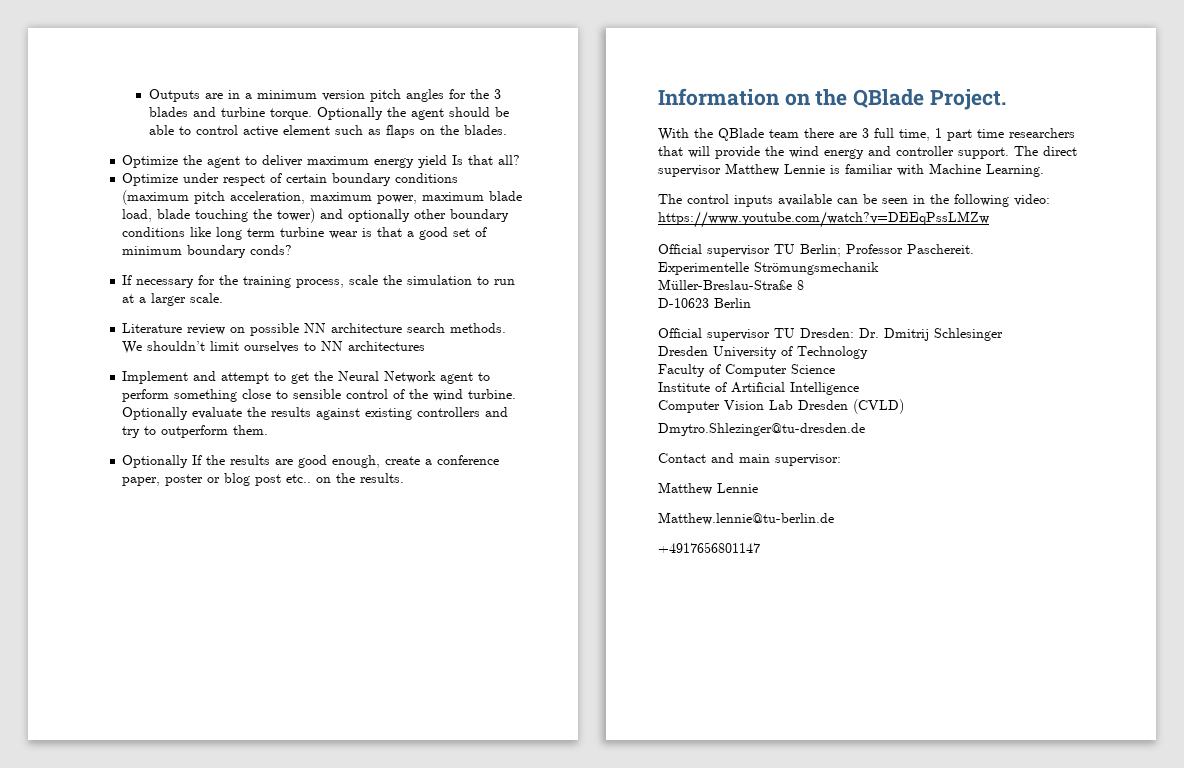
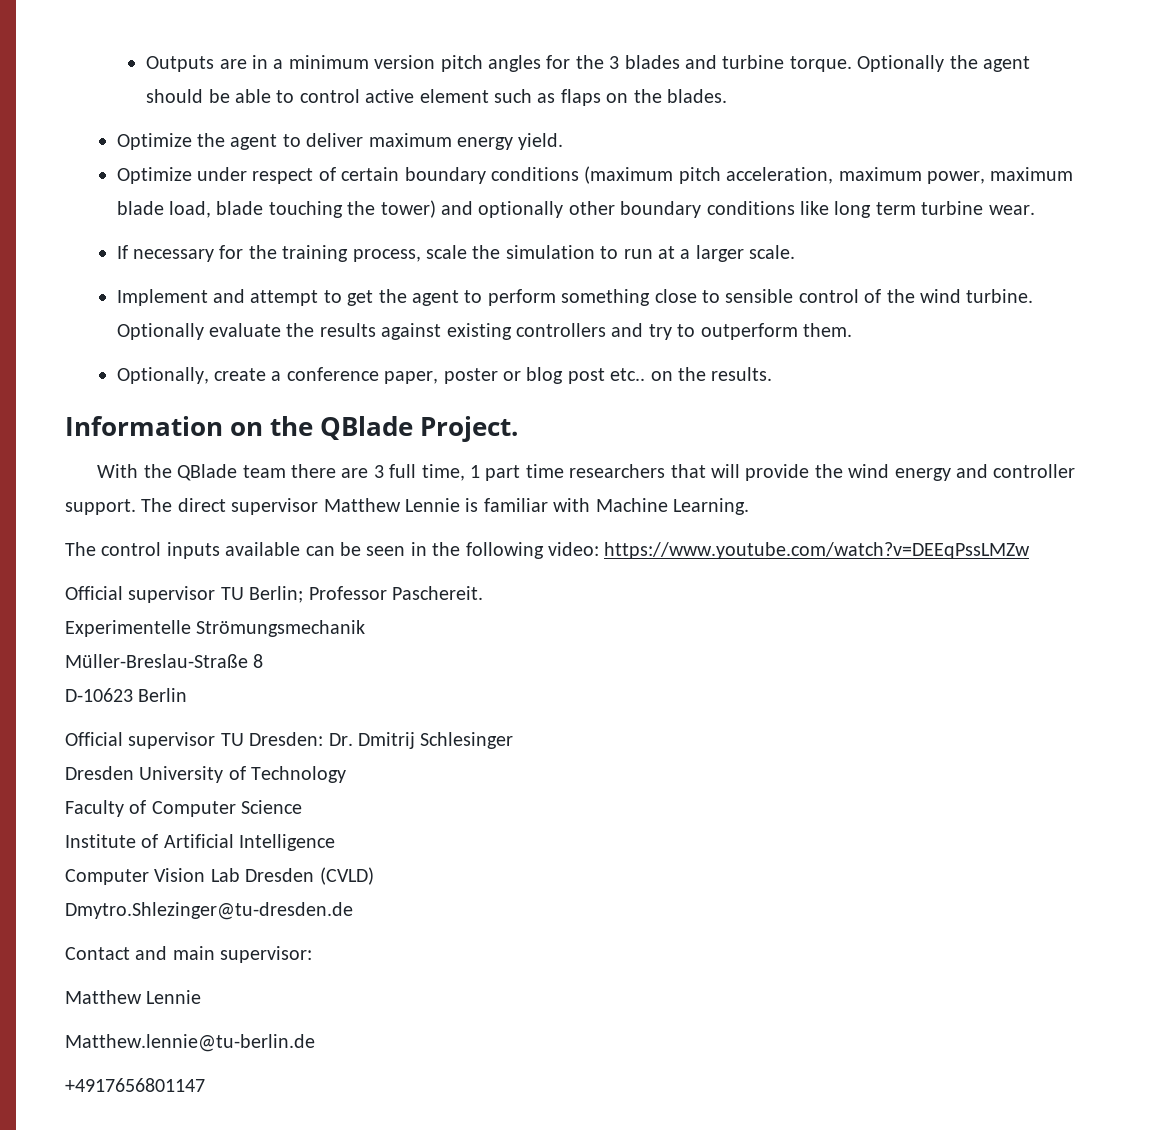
- Optimize the agent to deliver maximum energy yield Is that all?
+ Optimize the agent to deliver maximum energy yield.
- Optimize under respect of certain boundary conditions (maximum pitch acceleration, maximum power, maximum blade load, blade touching the tower) and optionally other boundary conditions like long term turbine wear is that a good set of minimum boundary conds?
+ Optimize under respect of certain boundary conditions (maximum pitch acceleration, maximum power, maximum blade load, blade touching the tower) and optionally other boundary conditions like long term turbine wear.
- Literature review on possible NN architecture search methods. We shouldn’t limit ourselves to NN architectures
- Implement and attempt to get the Neural Network agent to perform something close to sensible control of the wind turbine.
+ Implement and attempt to get the agent to perform something close to sensible control of the wind turbine.
- Optionally If the results are good enough, create a conference paper, poster or blog post etc.. on the results.
+ Optionally, create a conference paper, poster or blog post etc.. on the results.

